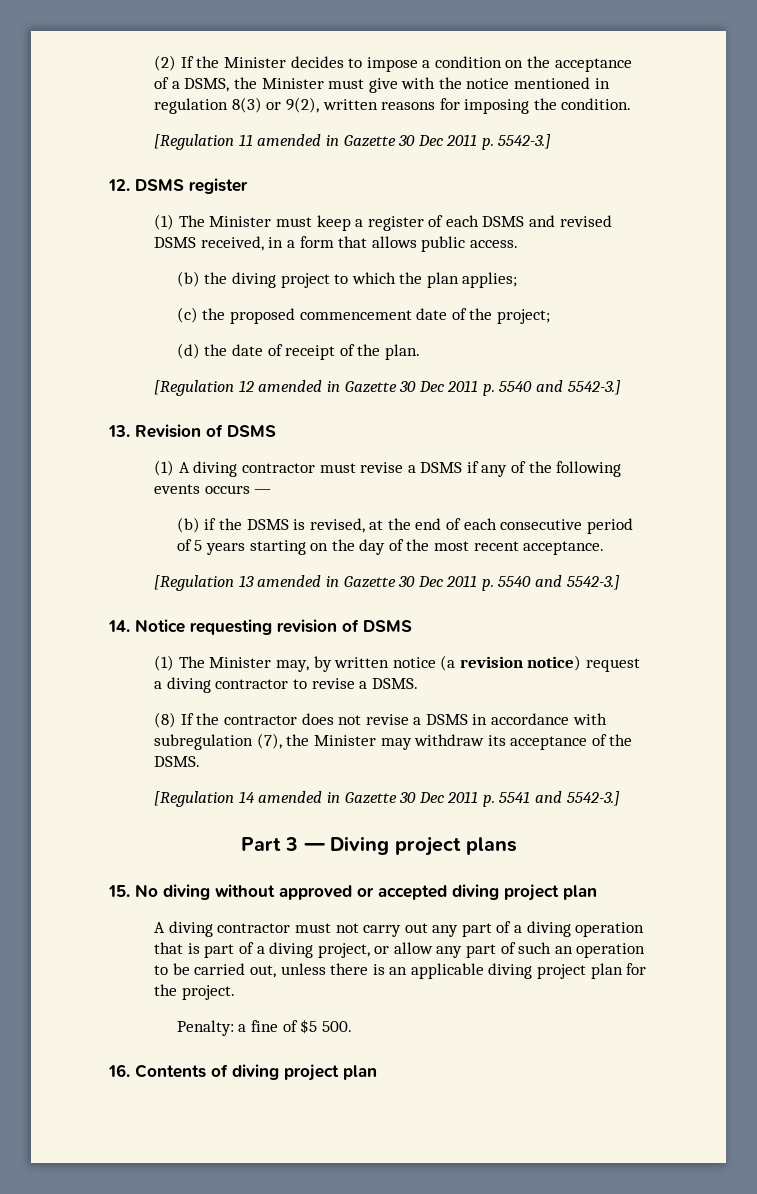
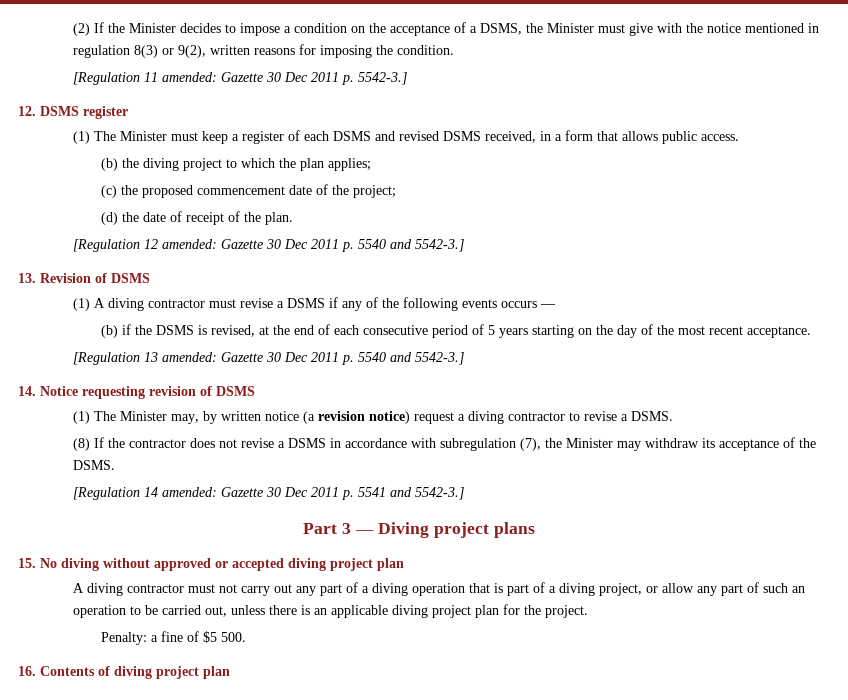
- [Regulation 11 amended in Gazette 30 Dec 2011 p. 5542-3.]
+ [Regulation 11 amended: Gazette 30 Dec 2011 p. 5542-3.]
- [Regulation 12 amended in Gazette 30 Dec 2011 p. 5540 and 5542-3.]
+ [Regulation 12 amended: Gazette 30 Dec 2011 p. 5540 and 5542-3.]
- [Regulation 13 amended in Gazette 30 Dec 2011 p. 5540 and 5542-3.]
+ [Regulation 13 amended: Gazette 30 Dec 2011 p. 5540 and 5542-3.]
- [Regulation 14 amended in Gazette 30 Dec 2011 p. 5541 and 5542-3.]
+ [Regulation 14 amended: Gazette 30 Dec 2011 p. 5541 and 5542-3.]

